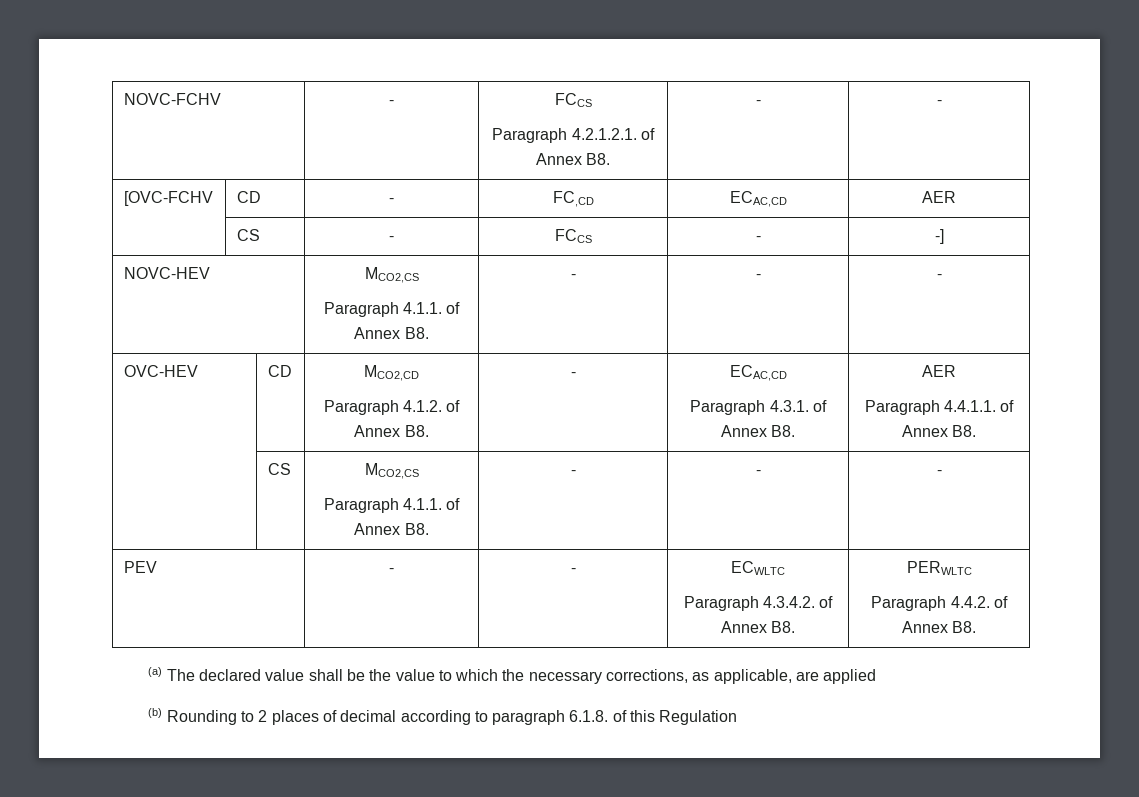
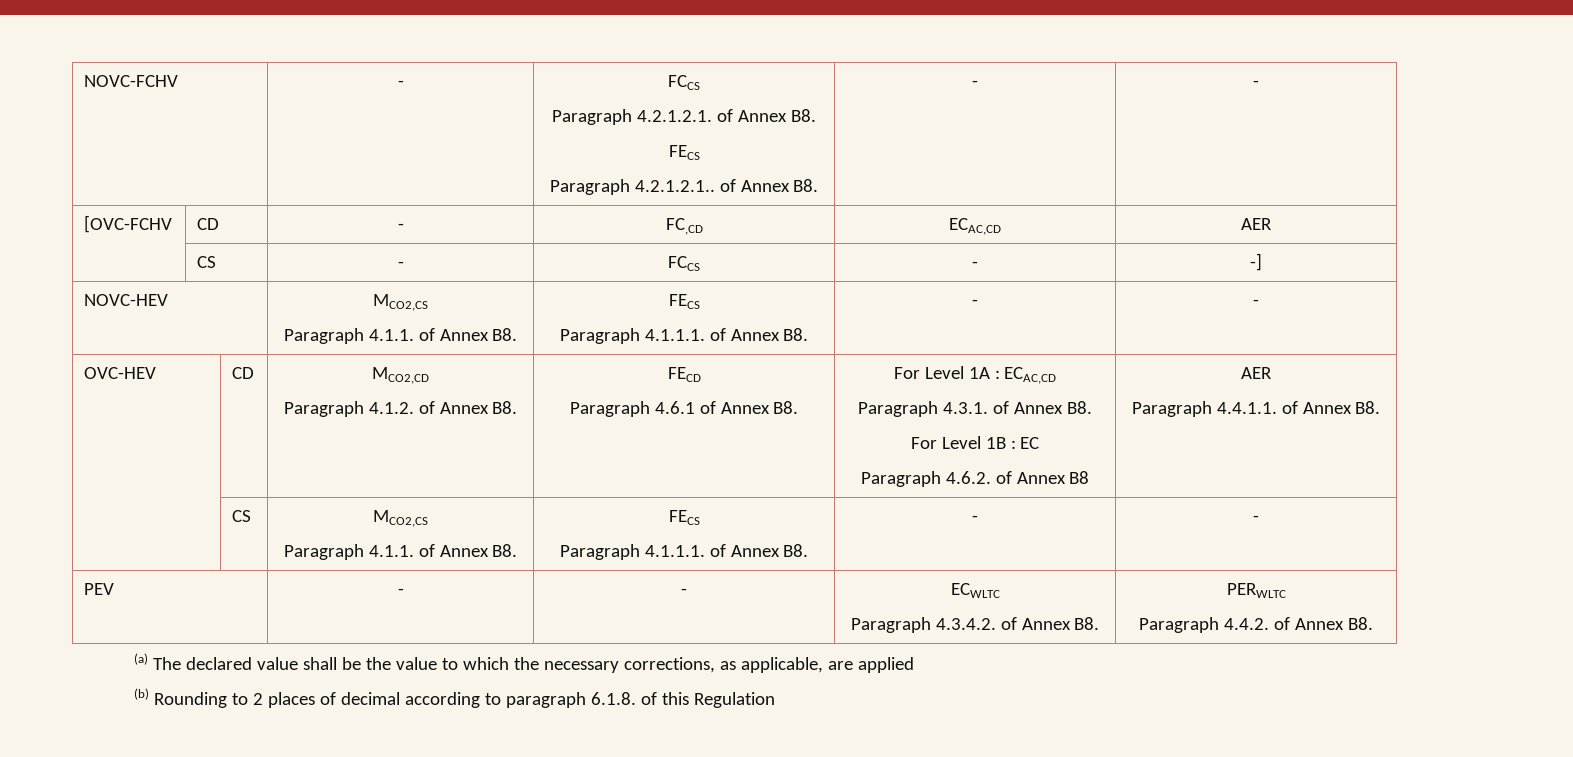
  NOVC-FCHV | - | FCCS
- Paragraph 4.2.1.2.1. of Annex B8. | - | -
+ Paragraph 4.2.1.2.1. of Annex B8.
+ FECS
+ Paragraph 4.2.1.2.1.. of Annex B8. | - | -
  NOVC-HEV | MCO2,CS
- Paragraph 4.1.1. of Annex B8. | - | - | -
+ Paragraph 4.1.1. of Annex B8. | FECS
+ Paragraph 4.1.1.1. of Annex B8. | - | -
  OVC-HEV | CD | MCO2,CD
- Paragraph 4.1.2. of Annex B8. | - | ECAC,CD
- Paragraph 4.3.1. of Annex B8. | AER
+ Paragraph 4.1.2. of Annex B8. | FECD
+ Paragraph 4.6.1 of Annex B8. | For Level 1A : ECAC,CD
+ Paragraph 4.3.1. of Annex B8.
+ For Level 1B : EC
+ Paragraph 4.6.2. of Annex B8 | AER
  | CS | MCO2,CS
- Paragraph 4.1.1. of Annex B8. | - | - | -
+ Paragraph 4.1.1. of Annex B8. | FECS
+ Paragraph 4.1.1.1. of Annex B8. | - | -

